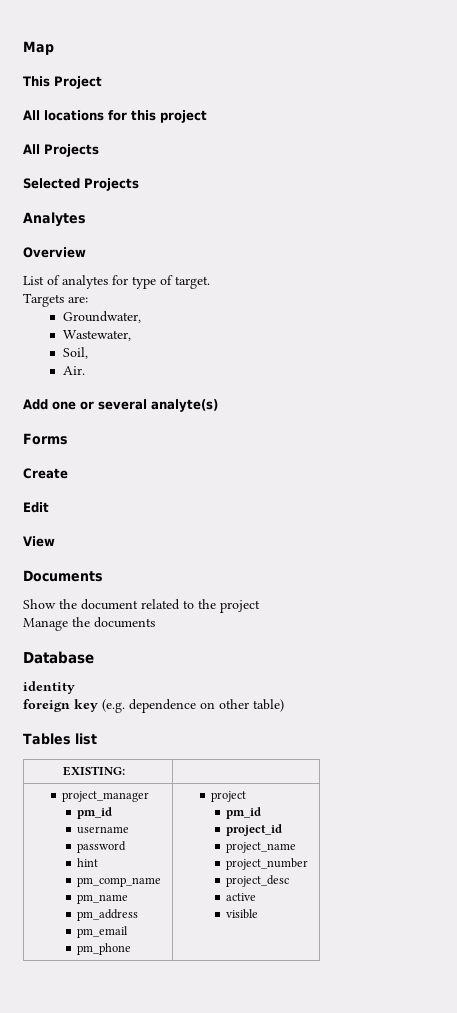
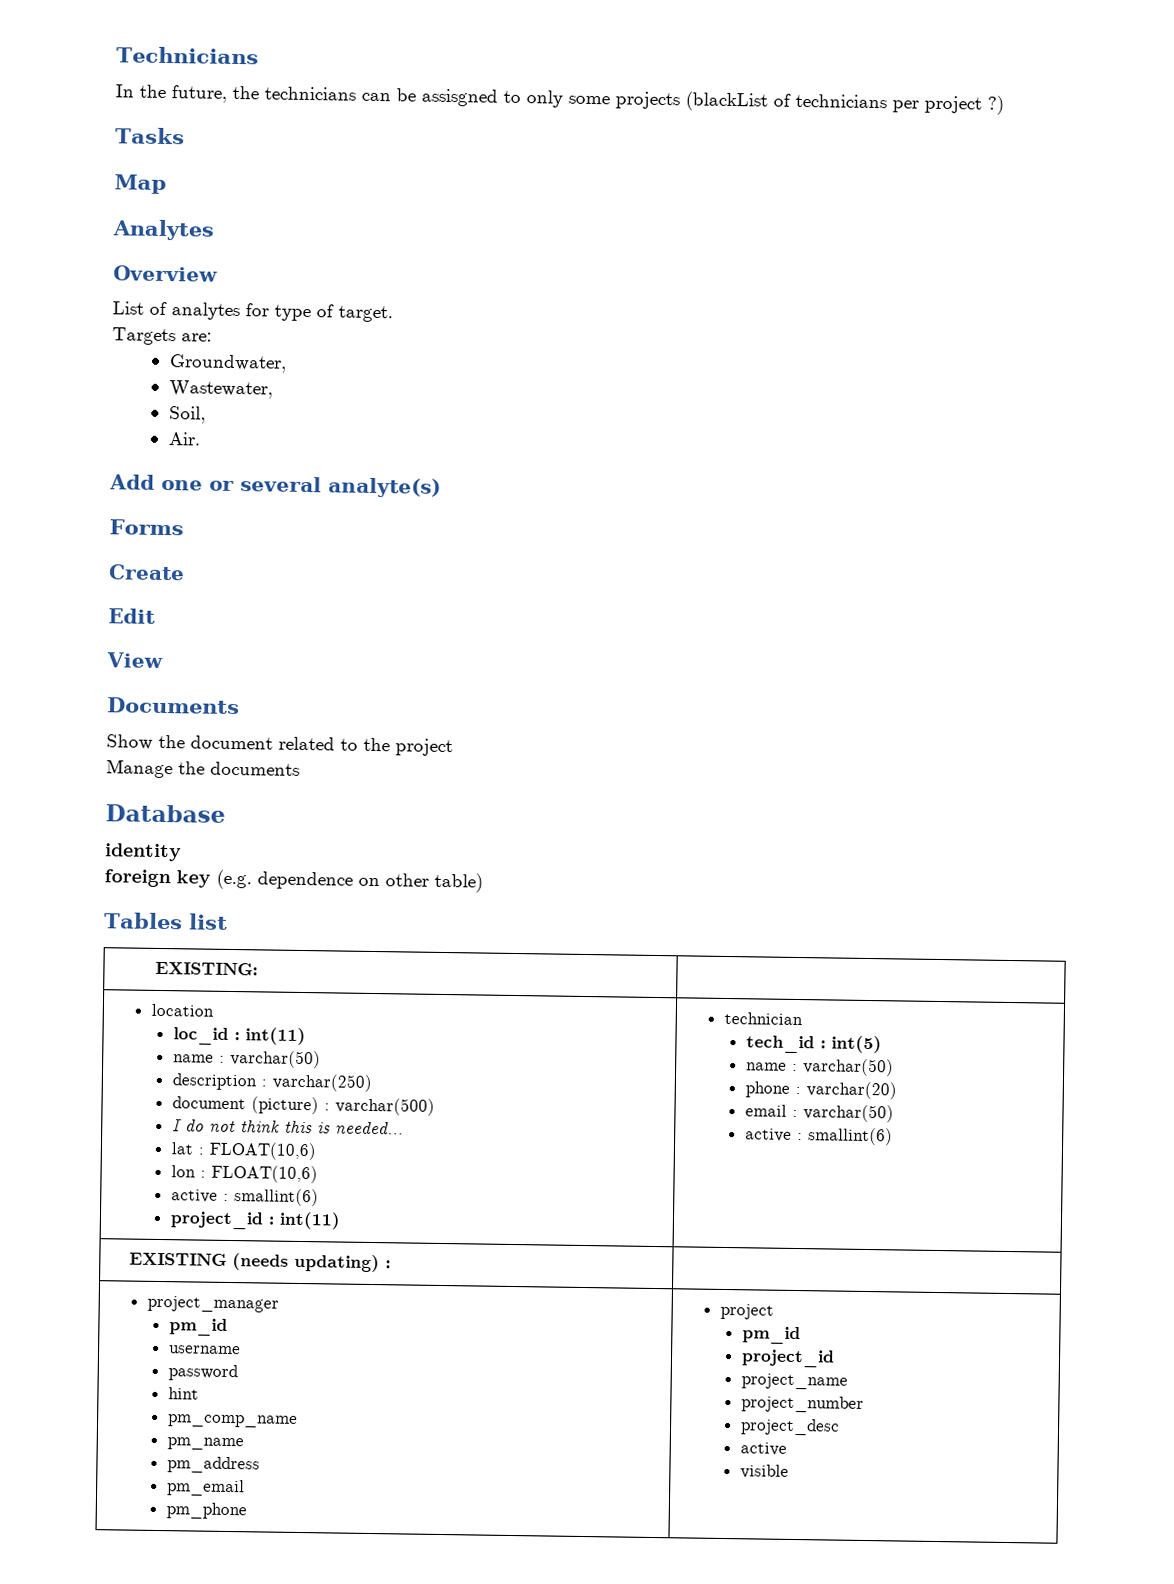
+ Technicians
+ In the future, the technicians can be assisgned to only some projects (blackList of technicians per project ?)
+ Tasks
  Map
- This Project
- All locations for this project
- All Projects
- Selected Projects
+ location
+ loc_id : int(11)
+ name : varchar(50)
+ description : varchar(250)
+ document (picture) : varchar(500)
+ I do not think this is needed…
+ lat : FLOAT(10,6)
+ lon : FLOAT(10,6)
+ active : smallint(6)
+ project_id : int(11) | technician
+ tech_id : int(5)
+ name : varchar(50)
+ phone : varchar(20)
+ email : varchar(50)
+ active : smallint(6)
+ EXISTING (needs updating) : |

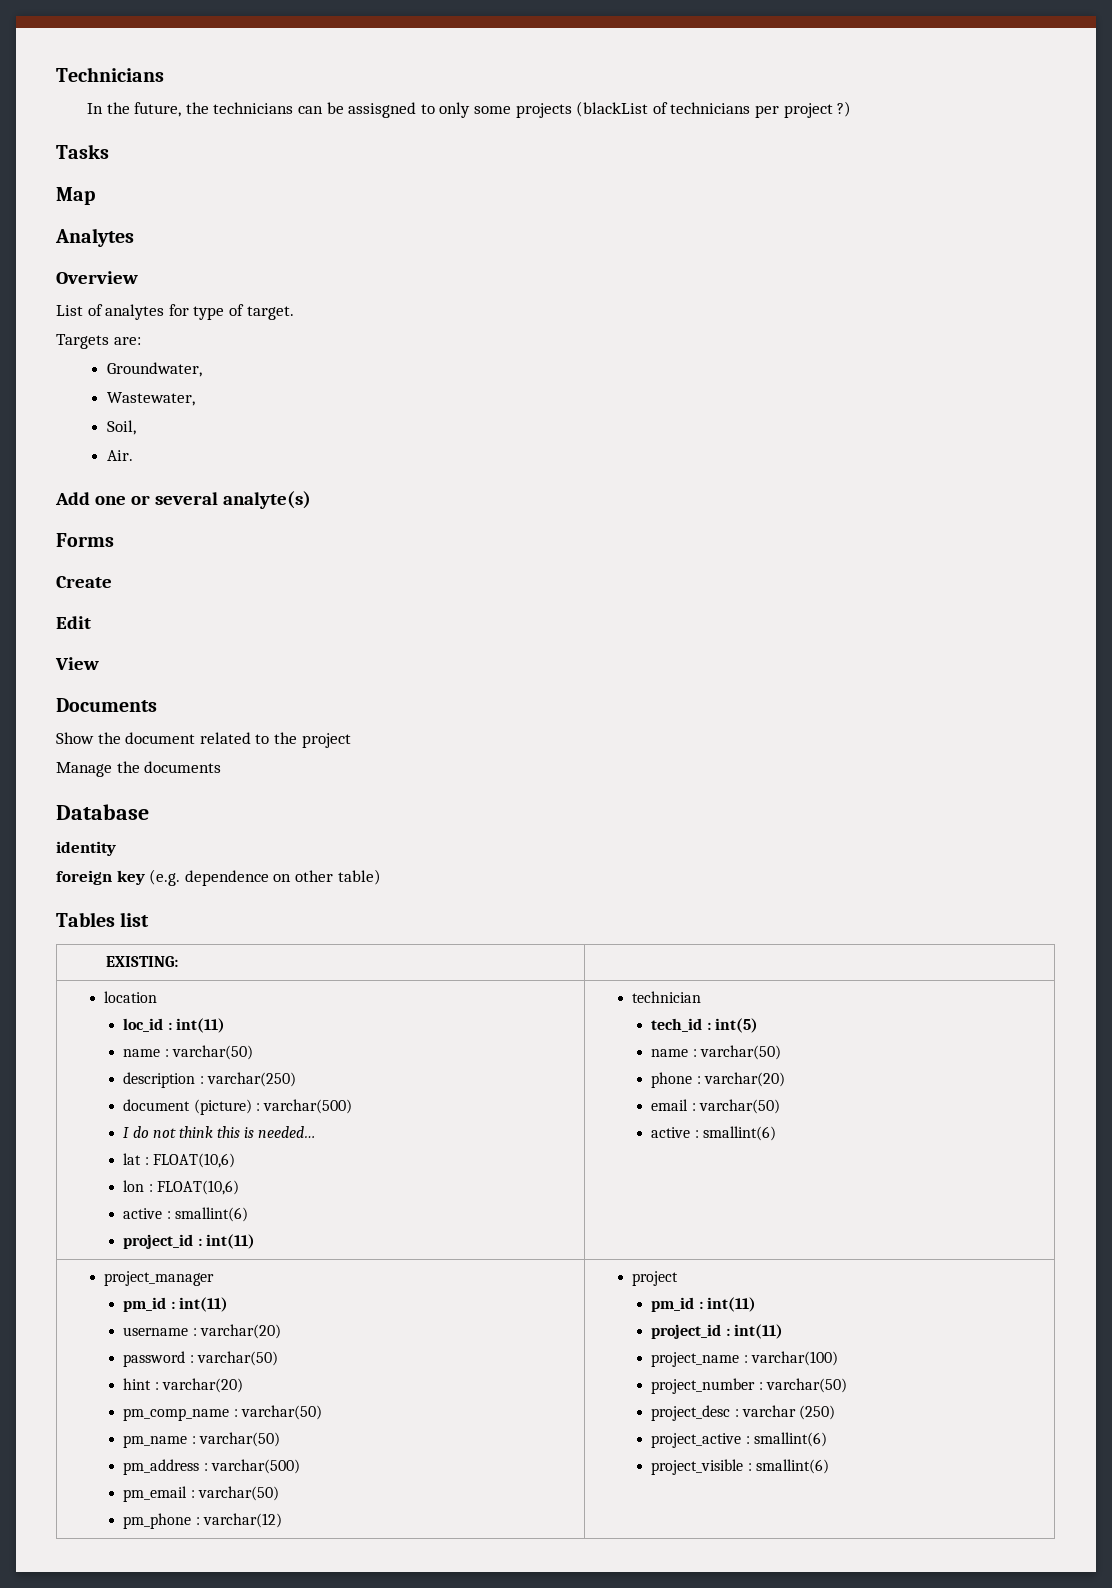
- EXISTING (needs updating) : |
  project_manager
- pm_id
+ pm_id : int(11)
- username
+ username : varchar(20)
- password
+ password : varchar(50)
- hint
+ hint : varchar(20)
- pm_comp_name
+ pm_comp_name : varchar(50)
- pm_name
+ pm_name : varchar(50)
- pm_address
+ pm_address : varchar(500)
- pm_email
+ pm_email : varchar(50)
- pm_phone | project
- pm_id
- project_id
+ pm_phone : varchar(12) | project
+ pm_id : int(11)
+ project_id : int(11)
- project_name
+ project_name : varchar(100)
- project_number
+ project_number : varchar(50)
- project_desc
- active
- visible
+ project_desc : varchar (250)
+ project_active : smallint(6)
+ project_visible : smallint(6)

